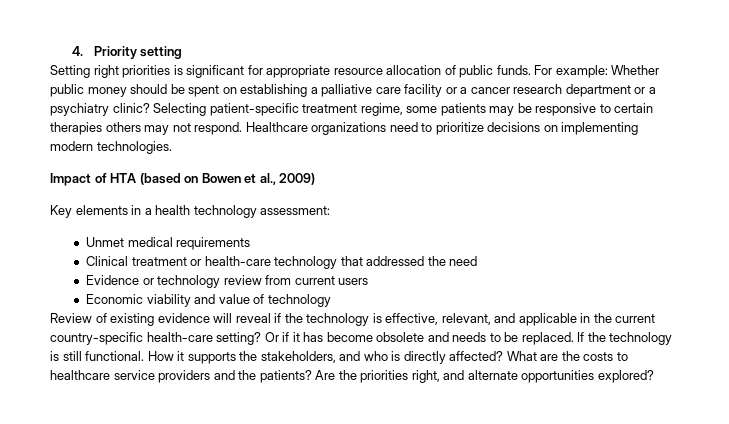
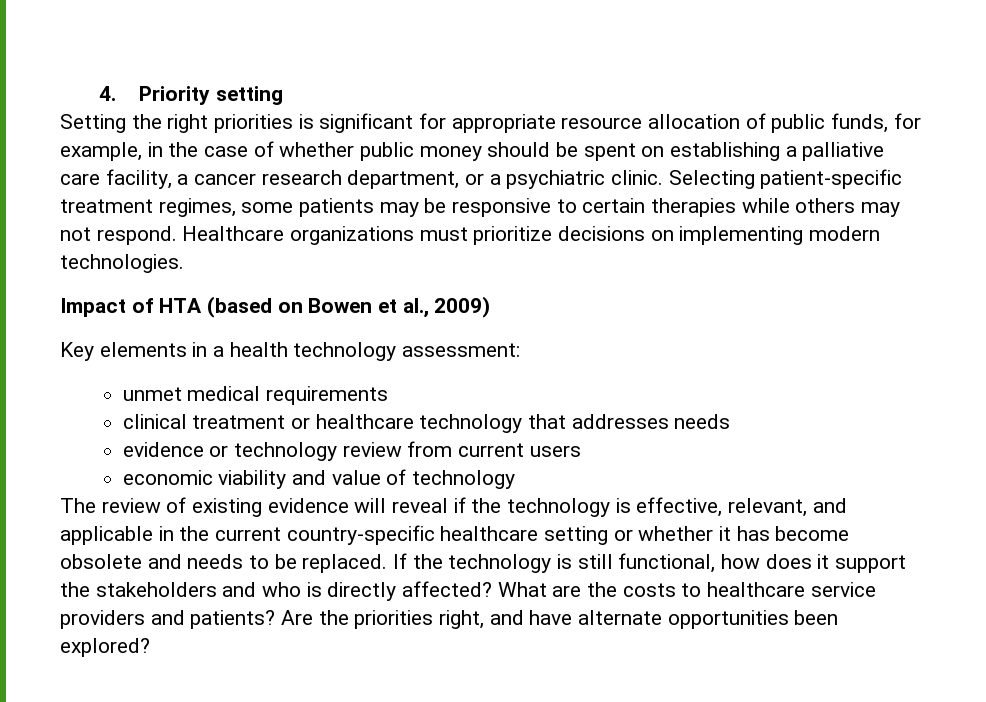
- Setting right priorities is significant for appropriate resource allocation of public funds. For example: Whether public money should be spent on establishing a palliative care facility or a cancer research department or a psychiatry clinic?
+ Setting the right priorities is significant for appropriate resource allocation of public funds, for example, in the case of whether public money should be spent on establishing a palliative care facility, a cancer research department, or a psychiatric clinic.
- Selecting patient-specific treatment regime, some patients may be responsive to certain therapies others may not respond.
+ Selecting patient-specific treatment regimes, some patients may be responsive to certain therapies while others may not respond.
- Healthcare organizations need to prioritize decisions on implementing modern technologies.
+ Healthcare organizations must prioritize decisions on implementing modern technologies.
- Unmet medical requirements
+ unmet medical requirements
- Clinical treatment or health-care technology that addressed the need
- Evidence or technology review from current users
+ clinical treatment or healthcare technology that addresses needs
+ evidence or technology review from current users
- Economic viability and value of technology
+ economic viability and value of technology
- Review of existing evidence will reveal if the technology is effective, relevant, and applicable in the current country-specific health-care setting? Or if it has become obsolete and needs to be replaced.
+ The review of existing evidence will reveal if the technology is effective, relevant, and applicable in the current country-specific healthcare setting or whether it has become obsolete and needs to be replaced.
- If the technology is still functional. How it supports the stakeholders, and who is directly affected?
+ If the technology is still functional, how does it support the stakeholders and who is directly affected?
- What are the costs to healthcare service providers and the patients?
+ What are the costs to healthcare service providers and patients?
- Are the priorities right, and alternate opportunities explored?
+ Are the priorities right, and have alternate opportunities been explored?

